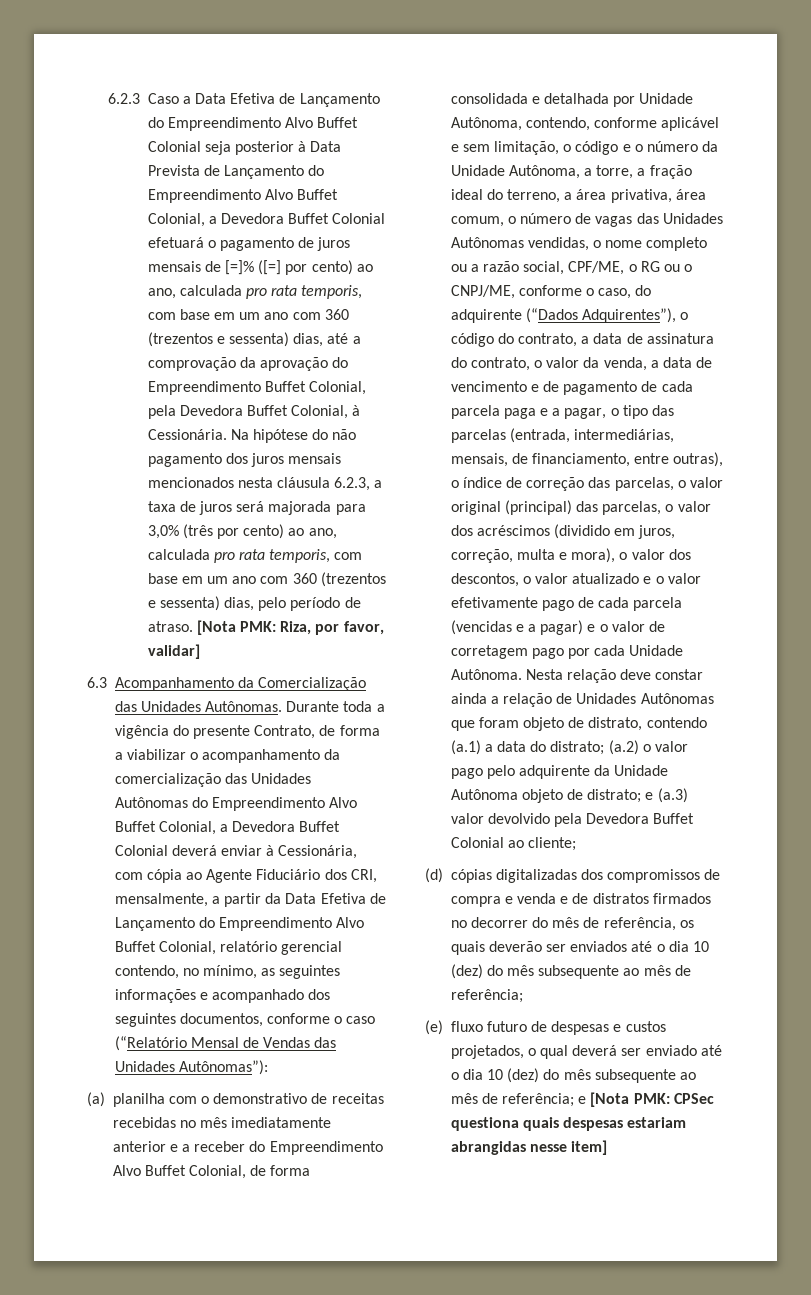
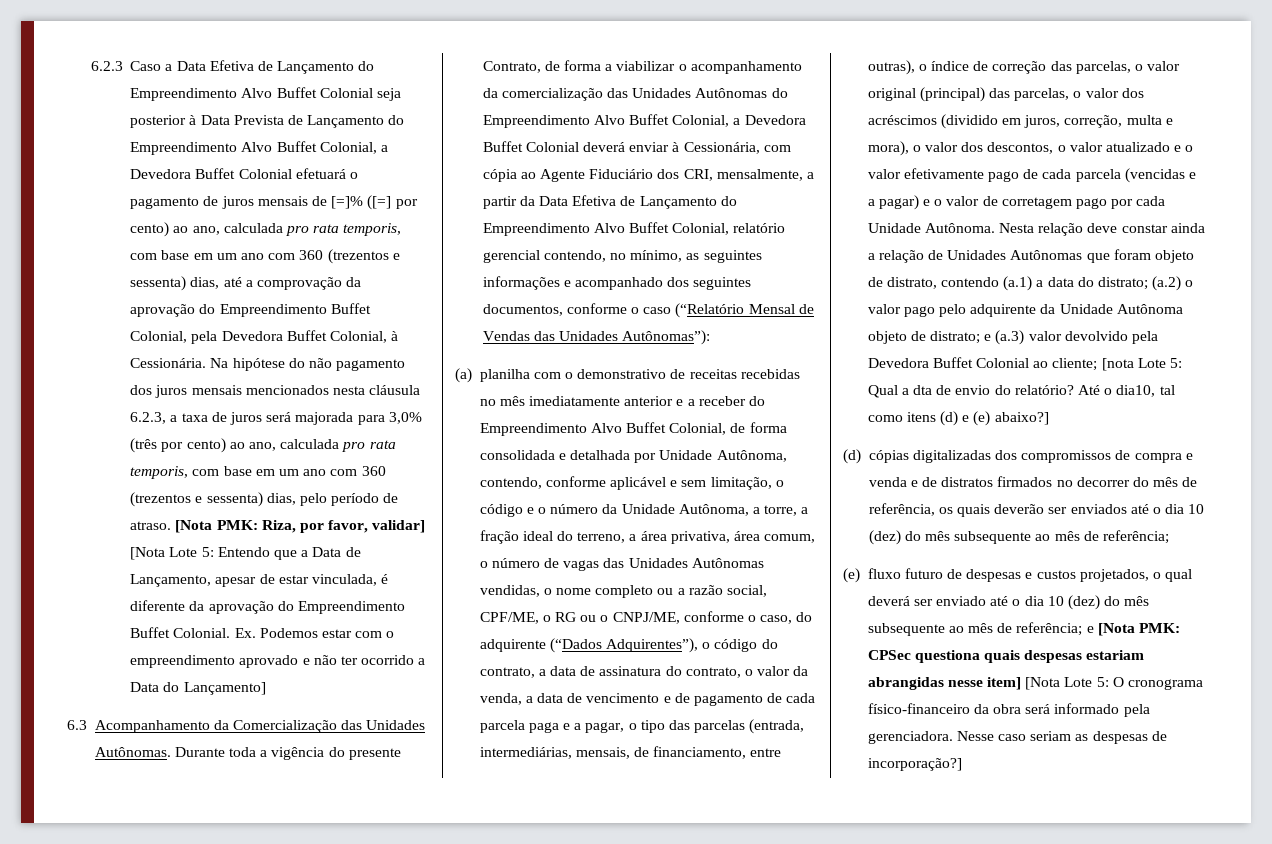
- [Nota PMK: Riza, por favor, validar]
+ [Nota PMK: Riza, por favor, validar] [Nota Lote 5: Entendo que a Data de Lançamento, apesar de estar vinculada, é diferente da aprovação do Empreendimento Buffet Colonial. Ex. Podemos estar com o empreendimento aprovado e não ter ocorrido a Data do Lançamento]
- Nesta relação deve constar ainda a relação de Unidades Autônomas que foram objeto de distrato, contendo (a.1) a data do distrato; (a.2) o valor pago pelo adquirente da Unidade Autônoma objeto de distrato; e (a.3) valor devolvido pela Devedora Buffet Colonial ao cliente;
+ Nesta relação deve constar ainda a relação de Unidades Autônomas que foram objeto de distrato, contendo (a.1) a data do distrato; (a.2) o valor pago pelo adquirente da Unidade Autônoma objeto de distrato; e (a.3) valor devolvido pela Devedora Buffet Colonial ao cliente; [nota Lote 5: Qual a dta de envio do relatório? Até o dia10, tal como itens (d) e (e) abaixo?]
- (e) fluxo futuro de despesas e custos projetados, o qual deverá ser enviado até o dia 10 (dez) do mês subsequente ao mês de referência; e [Nota PMK: CPSec questiona quais despesas estariam abrangidas nesse item]
+ (e) fluxo futuro de despesas e custos projetados, o qual deverá ser enviado até o dia 10 (dez) do mês subsequente ao mês de referência; e [Nota PMK: CPSec questiona quais despesas estariam abrangidas nesse item] [Nota Lote 5: O cronograma físico-financeiro da obra será informado pela gerenciadora. Nesse caso seriam as despesas de incorporação?]

